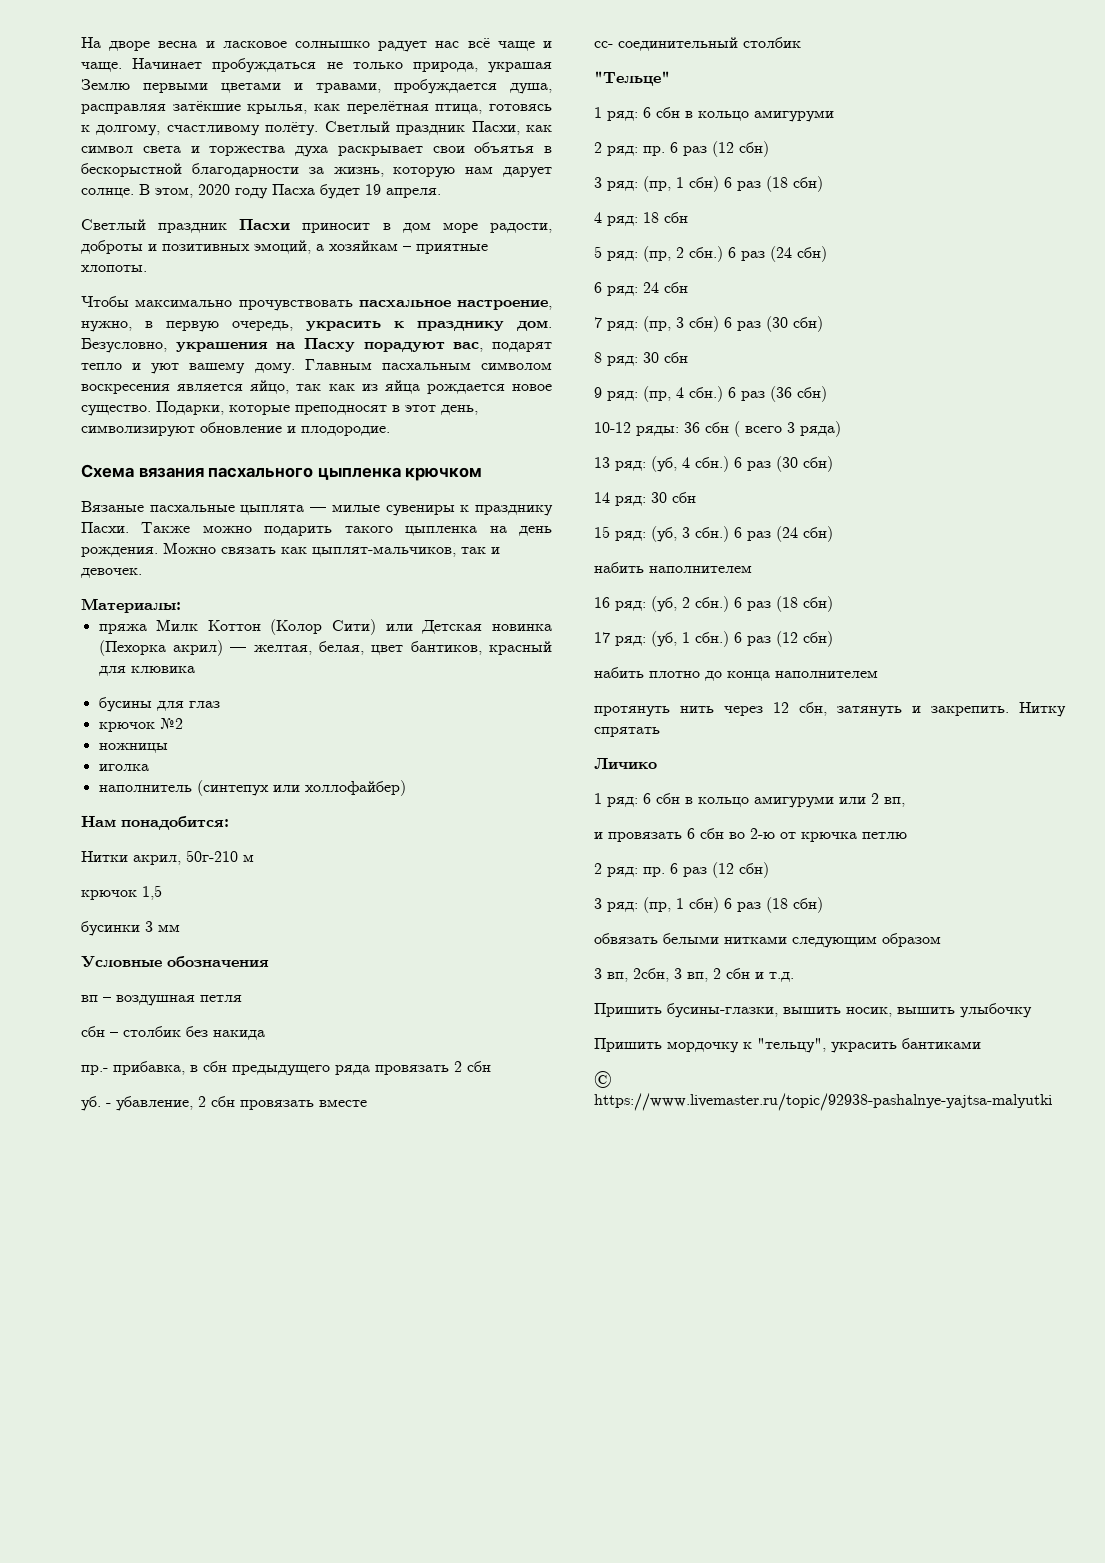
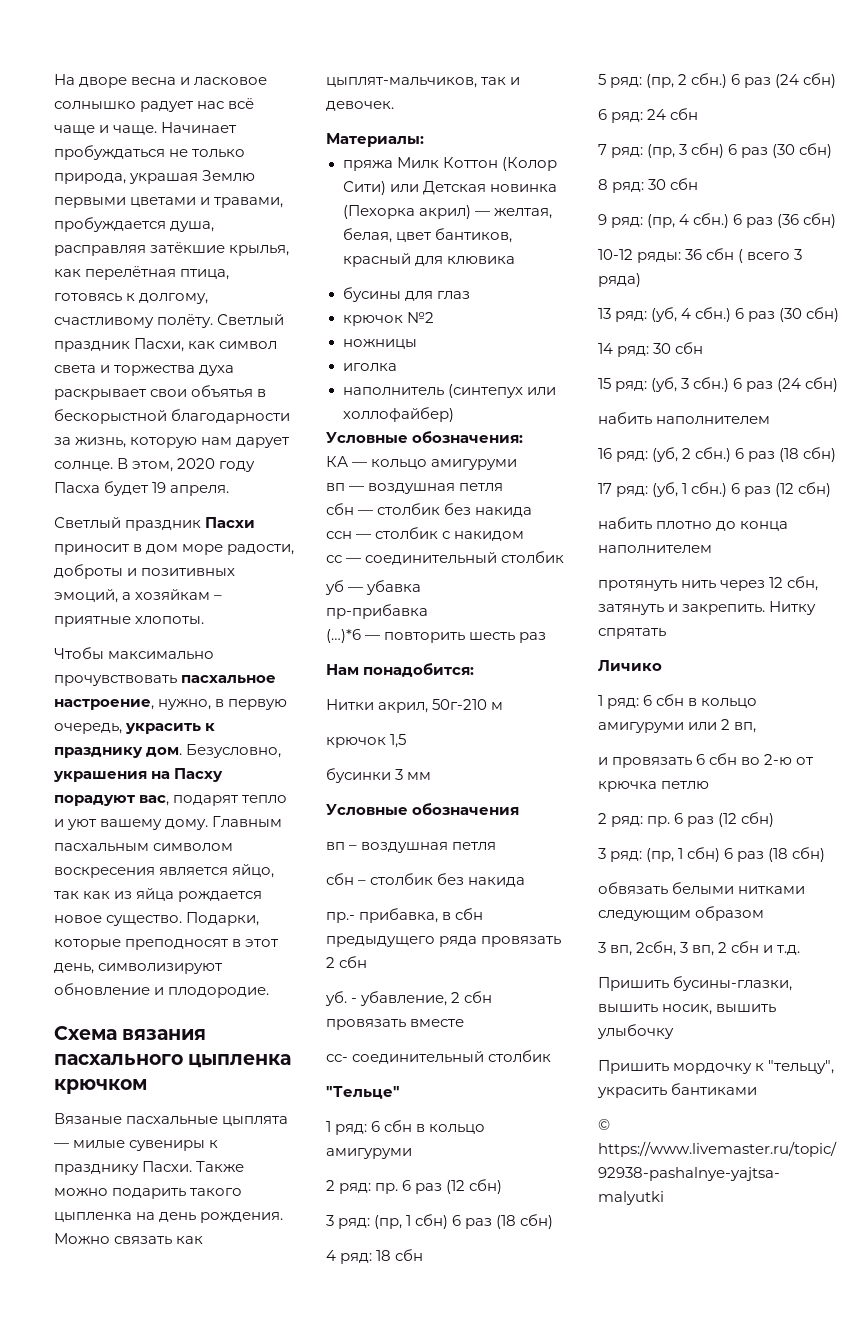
+ Условные обозначения:
+ КА — кольцо амигуруми
+ вп — воздушная петля
+ сбн — столбик без накида
+ ссн — столбик с накидом
+ сс — соединительный столбик
+ уб — убавка
+ пр-прибавка
+ (…)*6 — повторить шесть раз

